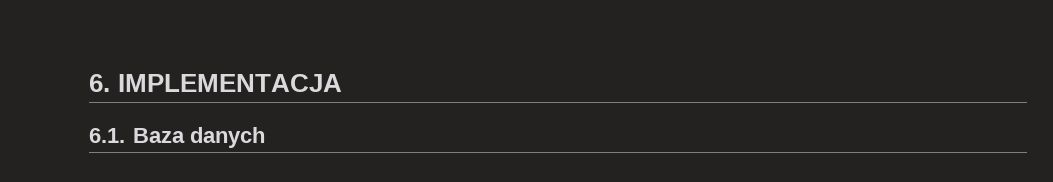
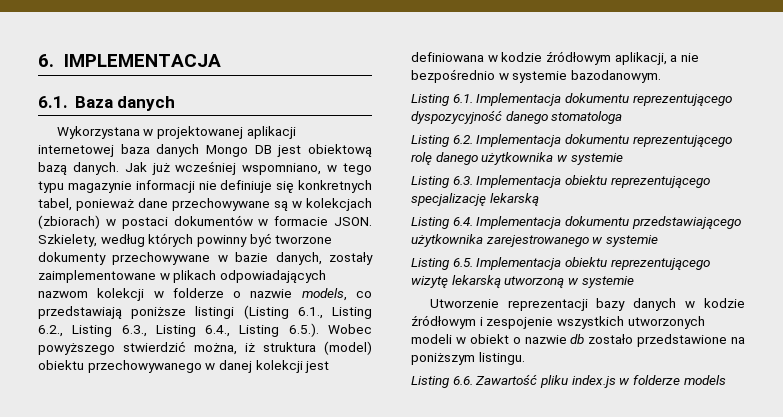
+ Wykorzystana w projektowanej aplikacji internetowej baza danych Mongo DB jest obiektową bazą danych. Jak już wcześniej wspomniano, w tego typu magazynie informacji nie definiuje się konkretnych tabel, ponieważ dane przechowywane są w kolekcjach (zbiorach) w postaci dokumentów w formacie JSON. Szkielety, według których powinny być tworzone dokumenty przechowywane w bazie danych, zostały zaimplementowane w plikach odpowiadających nazwom kolekcji w folderze o nazwie models, co przedstawiają poniższe listingi (Listing 6.1., Listing 6.2., Listing 6.3., Listing 6.4., Listing 6.5.). Wobec powyższego stwierdzić można, iż struktura (model) obiektu przechowywanego w danej kolekcji jest definiowana w kodzie źródłowym aplikacji, a nie bezpośrednio w systemie bazodanowym.
+ Listing 6.1. Implementacja dokumentu reprezentującego dyspozycyjność danego stomatologa
+ Listing 6.2. Implementacja dokumentu reprezentującego rolę danego użytkownika w systemie
+ Listing 6.3. Implementacja obiektu reprezentującego specjalizację lekarską
+ Listing 6.4. Implementacja dokumentu przedstawiającego użytkownika zarejestrowanego w systemie
+ Listing 6.5. Implementacja obiektu reprezentującego wizytę lekarską utworzoną w systemie
+ Utworzenie reprezentacji bazy danych w kodzie źródłowym i zespojenie wszystkich utworzonych modeli w obiekt o nazwie db zostało przedstawione na poniższym listingu.
+ Listing 6.6. Zawartość pliku index.js w folderze models

